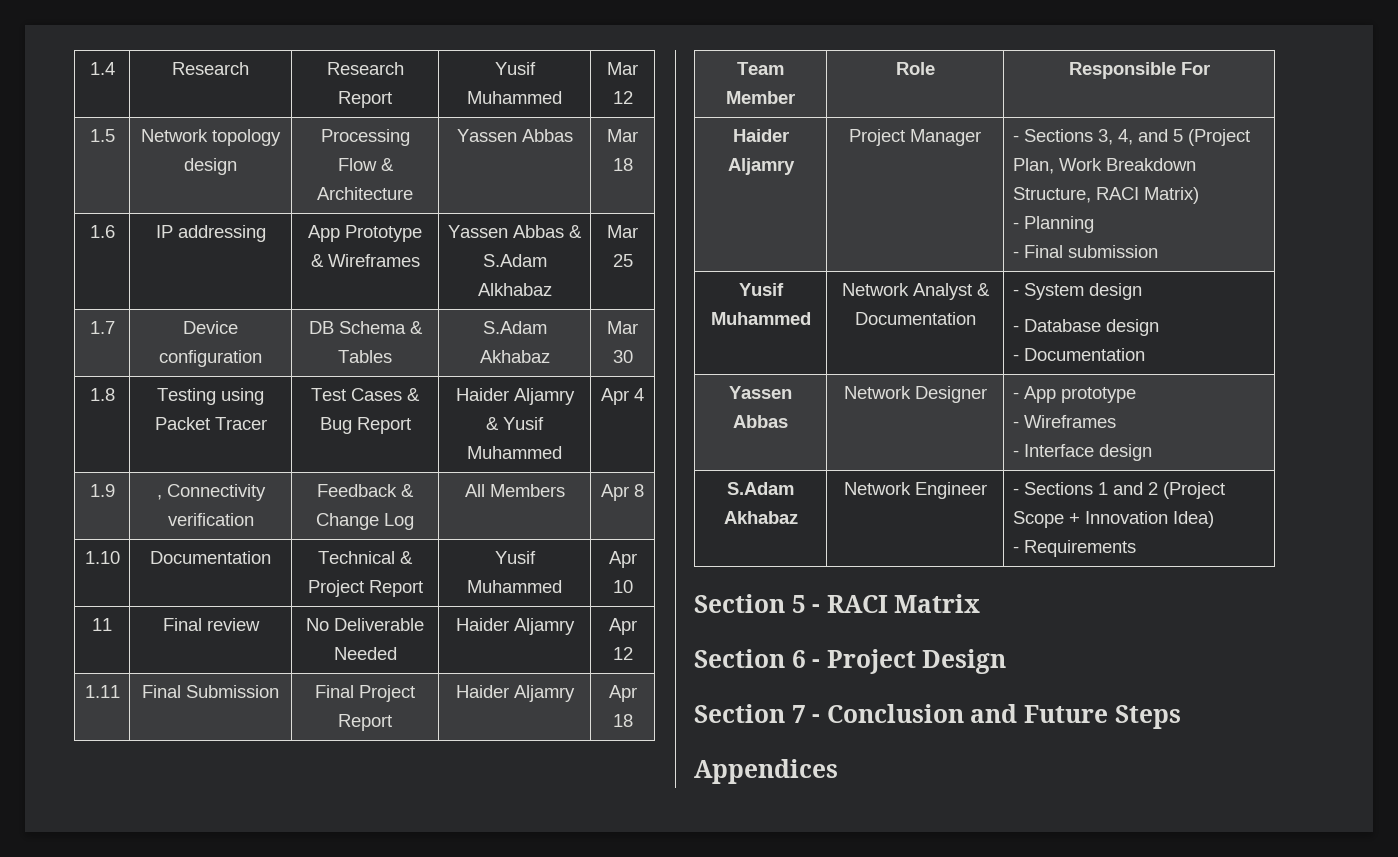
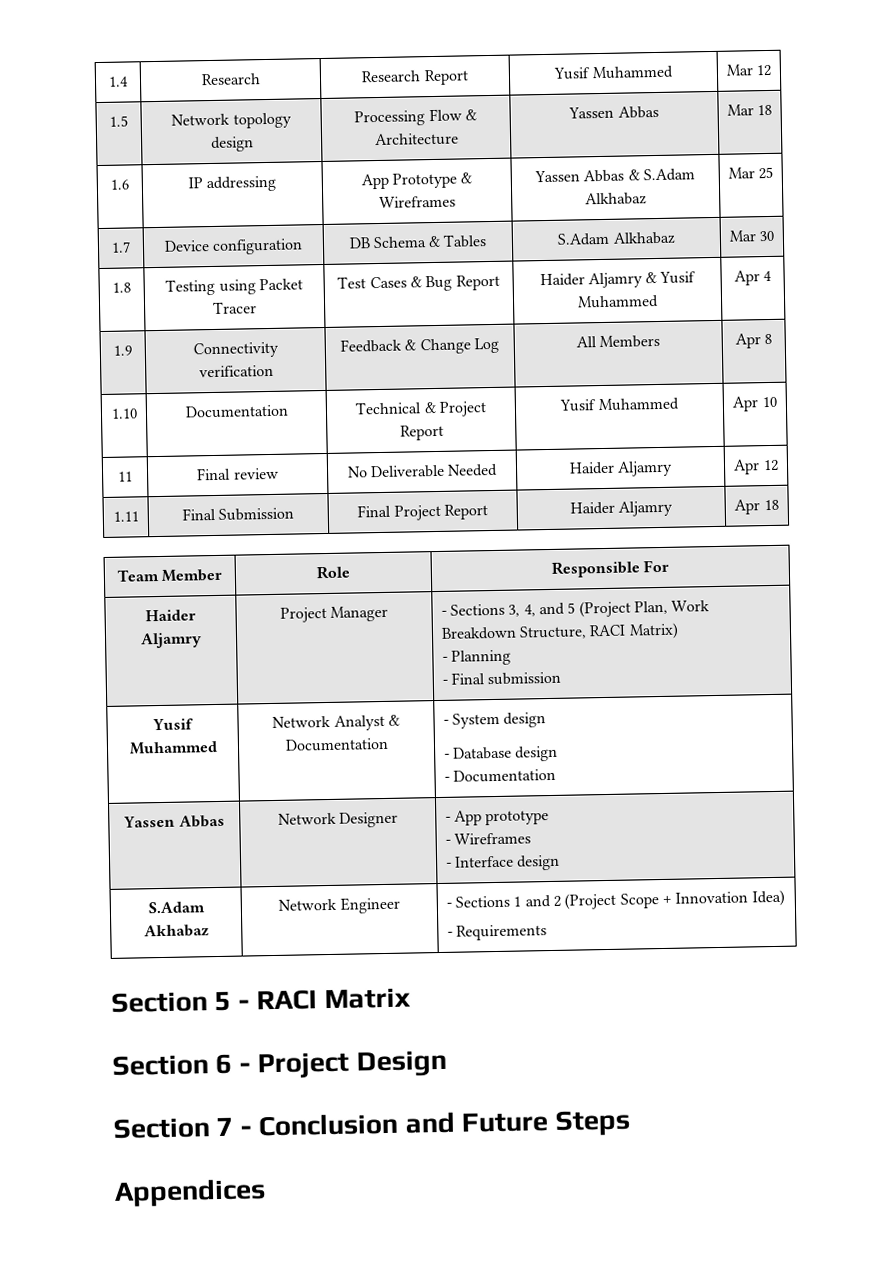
- 1.7 | Device configuration | DB Schema & Tables | S.Adam Akhabaz | Mar 30
+ 1.7 | Device configuration | DB Schema & Tables | S.Adam Alkhabaz | Mar 30
- 1.9 | , Connectivity verification | Feedback & Change Log | All Members | Apr 8
+ 1.9 | Connectivity verification | Feedback & Change Log | All Members | Apr 8

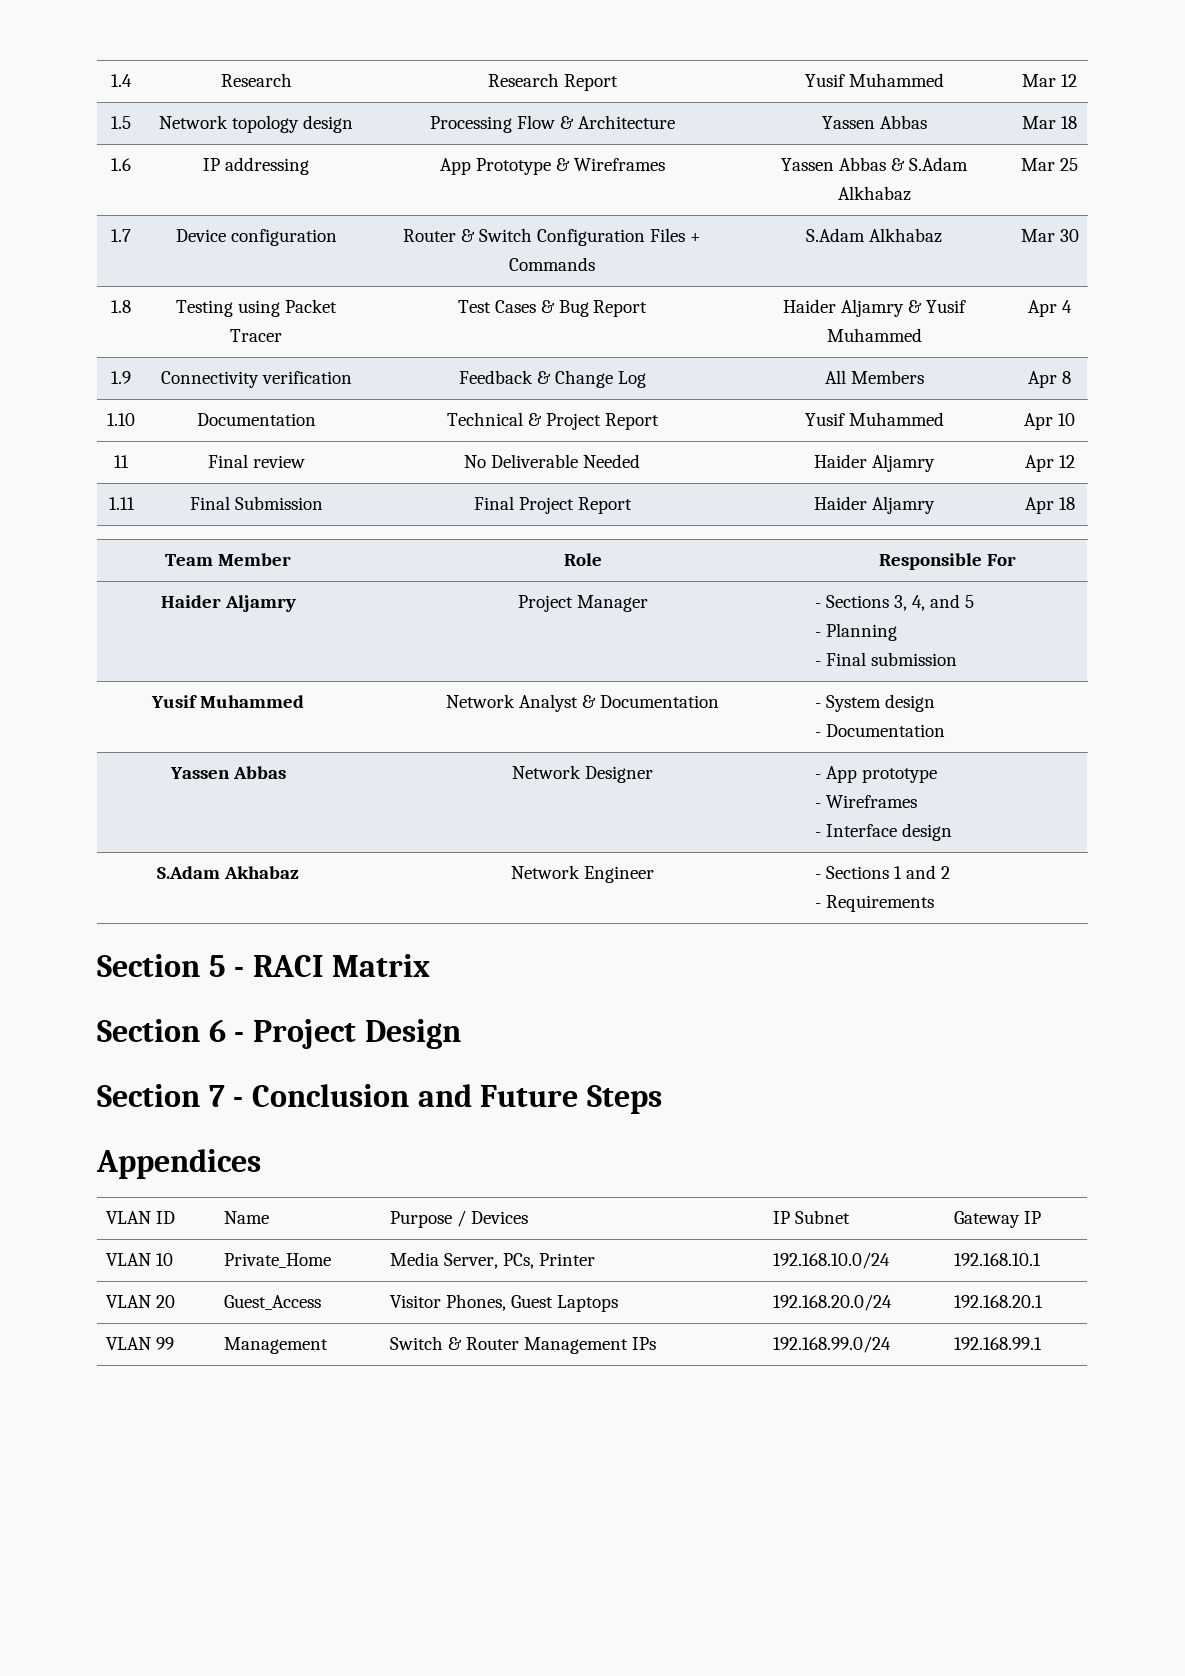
- 1.7 | Device configuration | DB Schema & Tables | S.Adam Alkhabaz | Mar 30
+ 1.7 | Device configuration | Router & Switch Configuration Files + Commands | S.Adam Alkhabaz | Mar 30
- Haider Aljamry | Project Manager | - Sections 3, 4, and 5 (Project Plan, Work Breakdown Structure, RACI Matrix)
+ Haider Aljamry | Project Manager | - Sections 3, 4, and 5
  Yusif Muhammed | Network Analyst & Documentation | - System design
- - Database design
- S.Adam Akhabaz | Network Engineer | - Sections 1 and 2 (Project Scope + Innovation Idea)
+ S.Adam Akhabaz | Network Engineer | - Sections 1 and 2
+ VLAN ID | Name | Purpose / Devices | IP Subnet | Gateway IP
+ VLAN 10 | Private_Home | Media Server, PCs, Printer | 192.168.10.0/24 | 192.168.10.1
+ VLAN 20 | Guest_Access | Visitor Phones, Guest Laptops | 192.168.20.0/24 | 192.168.20.1
+ VLAN 99 | Management | Switch & Router Management IPs | 192.168.99.0/24 | 192.168.99.1

